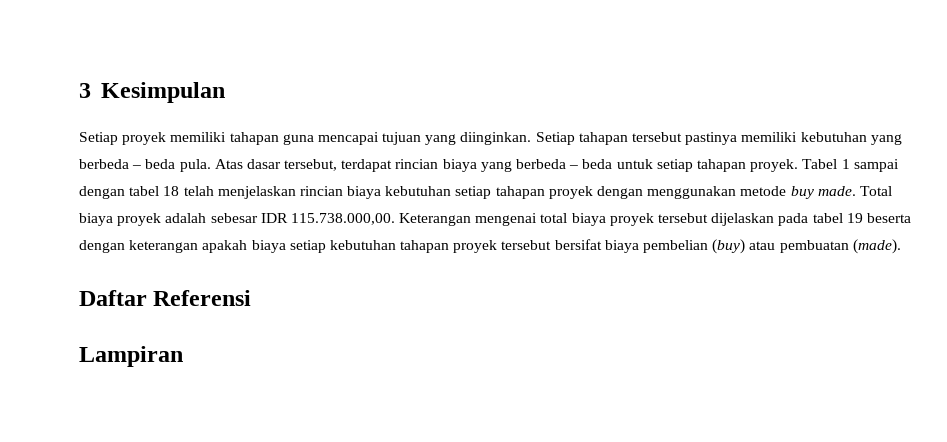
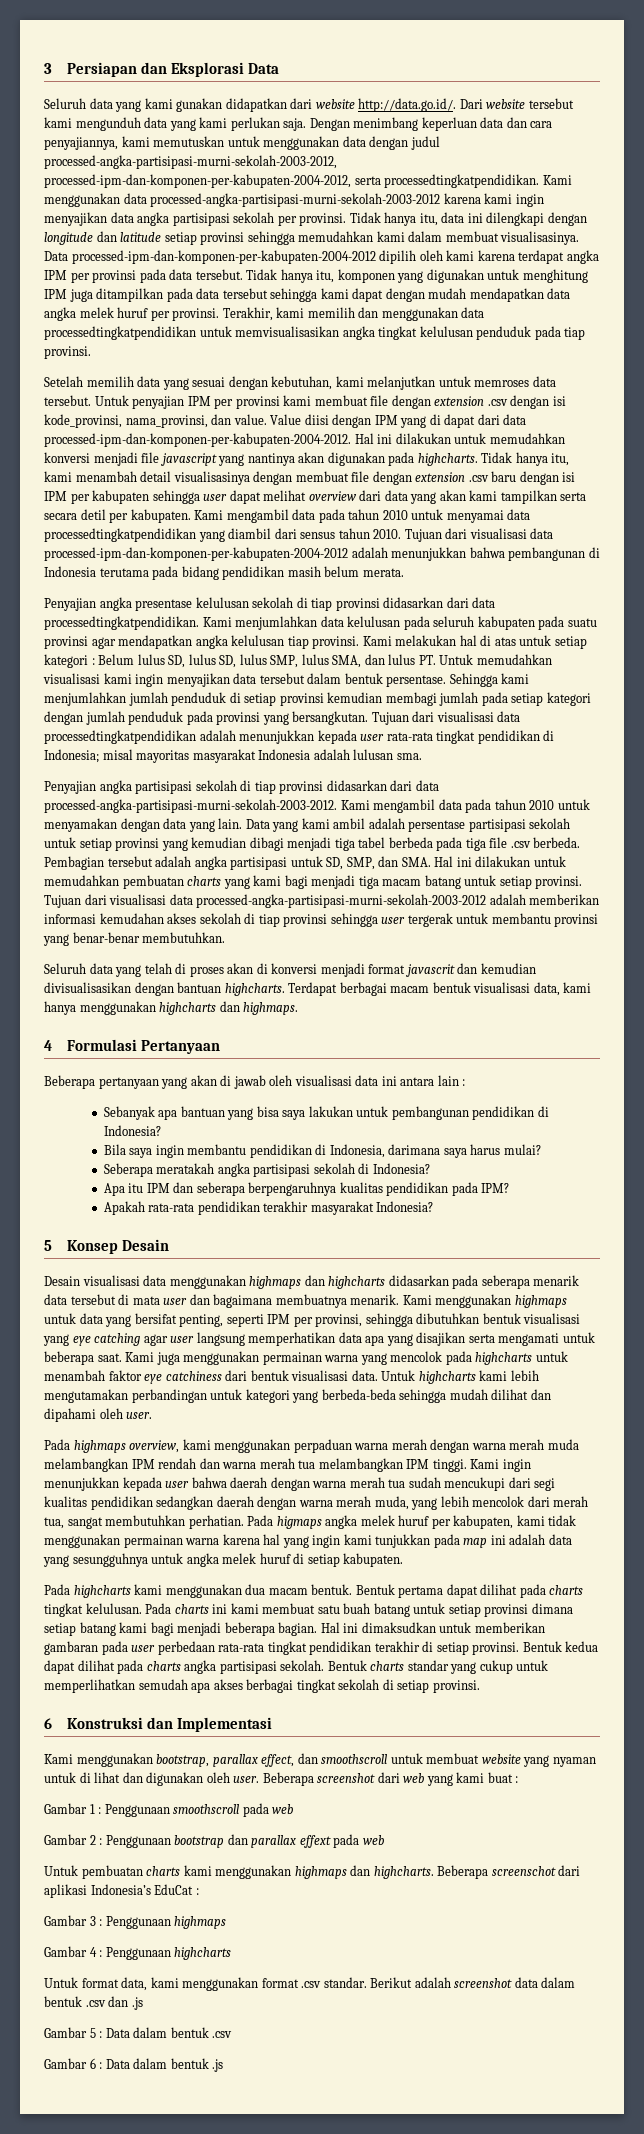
- 3 Kesimpulan
- Setiap proyek memiliki tahapan guna mencapai tujuan yang diinginkan. Setiap tahapan tersebut pastinya memiliki kebutuhan yang berbeda – beda pula. Atas dasar tersebut, terdapat rincian biaya yang berbeda – beda untuk setiap tahapan proyek. Tabel 1 sampai dengan tabel 18 telah menjelaskan rincian biaya kebutuhan setiap tahapan proyek dengan menggunakan metode buy made. Total biaya proyek adalah sebesar IDR 115.738.000,00. Keterangan mengenai total biaya proyek tersebut dijelaskan pada tabel 19 beserta dengan keterangan apakah biaya setiap kebutuhan tahapan proyek tersebut bersifat biaya pembelian (buy) atau pembuatan (made).
- Daftar Referensi
- Lampiran
+ 3 Persiapan dan Eksplorasi Data
+ Seluruh data yang kami gunakan didapatkan dari website http://data.go.id/. Dari website tersebut kami mengunduh data yang kami perlukan saja. Dengan menimbang keperluan data dan cara penyajiannya, kami memutuskan untuk menggunakan data dengan judul processed-angka-partisipasi-murni-sekolah-2003-2012, processed-ipm-dan-komponen-per-kabupaten-2004-2012, serta processedtingkatpendidikan. Kami menggunakan data processed-angka-partisipasi-murni-sekolah-2003-2012 karena kami ingin menyajikan data angka partisipasi sekolah per provinsi. Tidak hanya itu, data ini dilengkapi dengan longitude dan latitude setiap provinsi sehingga memudahkan kami dalam membuat visualisasinya. Data processed-ipm-dan-komponen-per-kabupaten-2004-2012 dipilih oleh kami karena terdapat angka IPM per provinsi pada data tersebut. Tidak hanya itu, komponen yang digunakan untuk menghitung IPM juga ditampilkan pada data tersebut sehingga kami dapat dengan mudah mendapatkan data angka melek huruf per provinsi. Terakhir, kami memilih dan menggunakan data processedtingkatpendidikan untuk memvisualisasikan angka tingkat kelulusan penduduk pada tiap provinsi.
+ Setelah memilih data yang sesuai dengan kebutuhan, kami melanjutkan untuk memroses data tersebut. Untuk penyajian IPM per provinsi kami membuat file dengan extension .csv dengan isi kode_provinsi, nama_provinsi, dan value. Value diisi dengan IPM yang di dapat dari data processed-ipm-dan-komponen-per-kabupaten-2004-2012. Hal ini dilakukan untuk memudahkan konversi menjadi file javascript yang nantinya akan digunakan pada highcharts. Tidak hanya itu, kami menambah detail visualisasinya dengan membuat file dengan extension .csv baru dengan isi IPM per kabupaten sehingga user dapat melihat overview dari data yang akan kami tampilkan serta secara detil per kabupaten. Kami mengambil data pada tahun 2010 untuk menyamai data processedtingkatpendidikan yang diambil dari sensus tahun 2010. Tujuan dari visualisasi data processed-ipm-dan-komponen-per-kabupaten-2004-2012 adalah menunjukkan bahwa pembangunan di Indonesia terutama pada bidang pendidikan masih belum merata.
+ Penyajian angka presentase kelulusan sekolah di tiap provinsi didasarkan dari data processedtingkatpendidikan. Kami menjumlahkan data kelulusan pada seluruh kabupaten pada suatu provinsi agar mendapatkan angka kelulusan tiap provinsi. Kami melakukan hal di atas untuk setiap kategori : Belum lulus SD, lulus SD, lulus SMP, lulus SMA, dan lulus PT. Untuk memudahkan visualisasi kami ingin menyajikan data tersebut dalam bentuk persentase. Sehingga kami menjumlahkan jumlah penduduk di setiap provinsi kemudian membagi jumlah pada setiap kategori dengan jumlah penduduk pada provinsi yang bersangkutan. Tujuan dari visualisasi data processedtingkatpendidikan adalah menunjukkan kepada user rata-rata tingkat pendidikan di Indonesia; misal mayoritas masyarakat Indonesia adalah lulusan sma.
+ Penyajian angka partisipasi sekolah di tiap provinsi didasarkan dari data processed-angka-partisipasi-murni-sekolah-2003-2012. Kami mengambil data pada tahun 2010 untuk menyamakan dengan data yang lain. Data yang kami ambil adalah persentase partisipasi sekolah untuk setiap provinsi yang kemudian dibagi menjadi tiga tabel berbeda pada tiga file .csv berbeda. Pembagian tersebut adalah angka partisipasi untuk SD, SMP, dan SMA. Hal ini dilakukan untuk memudahkan pembuatan charts yang kami bagi menjadi tiga macam batang untuk setiap provinsi. Tujuan dari visualisasi data processed-angka-partisipasi-murni-sekolah-2003-2012 adalah memberikan informasi kemudahan akses sekolah di tiap provinsi sehingga user tergerak untuk membantu provinsi yang benar-benar membutuhkan.
+ Seluruh data yang telah di proses akan di konversi menjadi format javascrit dan kemudian divisualisasikan dengan bantuan highcharts. Terdapat berbagai macam bentuk visualisasi data, kami hanya menggunakan highcharts dan highmaps.
+ 4 Formulasi Pertanyaan
+ Beberapa pertanyaan yang akan di jawab oleh visualisasi data ini antara lain :
+ Sebanyak apa bantuan yang bisa saya lakukan untuk pembangunan pendidikan di Indonesia?
+ Bila saya ingin membantu pendidikan di Indonesia, darimana saya harus mulai?
+ Seberapa meratakah angka partisipasi sekolah di Indonesia?
+ Apa itu IPM dan seberapa berpengaruhnya kualitas pendidikan pada IPM?
+ Apakah rata-rata pendidikan terakhir masyarakat Indonesia?
+ 5 Konsep Desain
+ Desain visualisasi data menggunakan highmaps dan highcharts didasarkan pada seberapa menarik data tersebut di mata user dan bagaimana membuatnya menarik. Kami menggunakan highmaps untuk data yang bersifat penting, seperti IPM per provinsi, sehingga dibutuhkan bentuk visualisasi yang eye catching agar user langsung memperhatikan data apa yang disajikan serta mengamati untuk beberapa saat. Kami juga menggunakan permainan warna yang mencolok pada highcharts untuk menambah faktor eye catchiness dari bentuk visualisasi data. Untuk highcharts kami lebih mengutamakan perbandingan untuk kategori yang berbeda-beda sehingga mudah dilihat dan dipahami oleh user.
+ Pada highmaps overview, kami menggunakan perpaduan warna merah dengan warna merah muda melambangkan IPM rendah dan warna merah tua melambangkan IPM tinggi. Kami ingin menunjukkan kepada user bahwa daerah dengan warna merah tua sudah mencukupi dari segi kualitas pendidikan sedangkan daerah dengan warna merah muda, yang lebih mencolok dari merah tua, sangat membutuhkan perhatian. Pada higmaps angka melek huruf per kabupaten, kami tidak menggunakan permainan warna karena hal yang ingin kami tunjukkan pada map ini adalah data yang sesungguhnya untuk angka melek huruf di setiap kabupaten.
+ Pada highcharts kami menggunakan dua macam bentuk. Bentuk pertama dapat dilihat pada charts tingkat kelulusan. Pada charts ini kami membuat satu buah batang untuk setiap provinsi dimana setiap batang kami bagi menjadi beberapa bagian. Hal ini dimaksudkan untuk memberikan gambaran pada user perbedaan rata-rata tingkat pendidikan terakhir di setiap provinsi. Bentuk kedua dapat dilihat pada charts angka partisipasi sekolah. Bentuk charts standar yang cukup untuk memperlihatkan semudah apa akses berbagai tingkat sekolah di setiap provinsi.
+ 6 Konstruksi dan Implementasi
+ Kami menggunakan bootstrap, parallax effect, dan smoothscroll untuk membuat website yang nyaman untuk di lihat dan digunakan oleh user. Beberapa screenshot dari web yang kami buat :
+ Gambar 1 : Penggunaan smoothscroll pada web
+ Gambar 2 : Penggunaan bootstrap dan parallax effext pada web
+ Untuk pembuatan charts kami menggunakan highmaps dan highcharts. Beberapa screenschot dari aplikasi Indonesia’s EduCat :
+ Gambar 3 : Penggunaan highmaps
+ Gambar 4 : Penggunaan highcharts
+ Untuk format data, kami menggunakan format .csv standar. Berikut adalah screenshot data dalam bentuk .csv dan .js
+ Gambar 5 : Data dalam bentuk .csv
+ Gambar 6 : Data dalam bentuk .js

